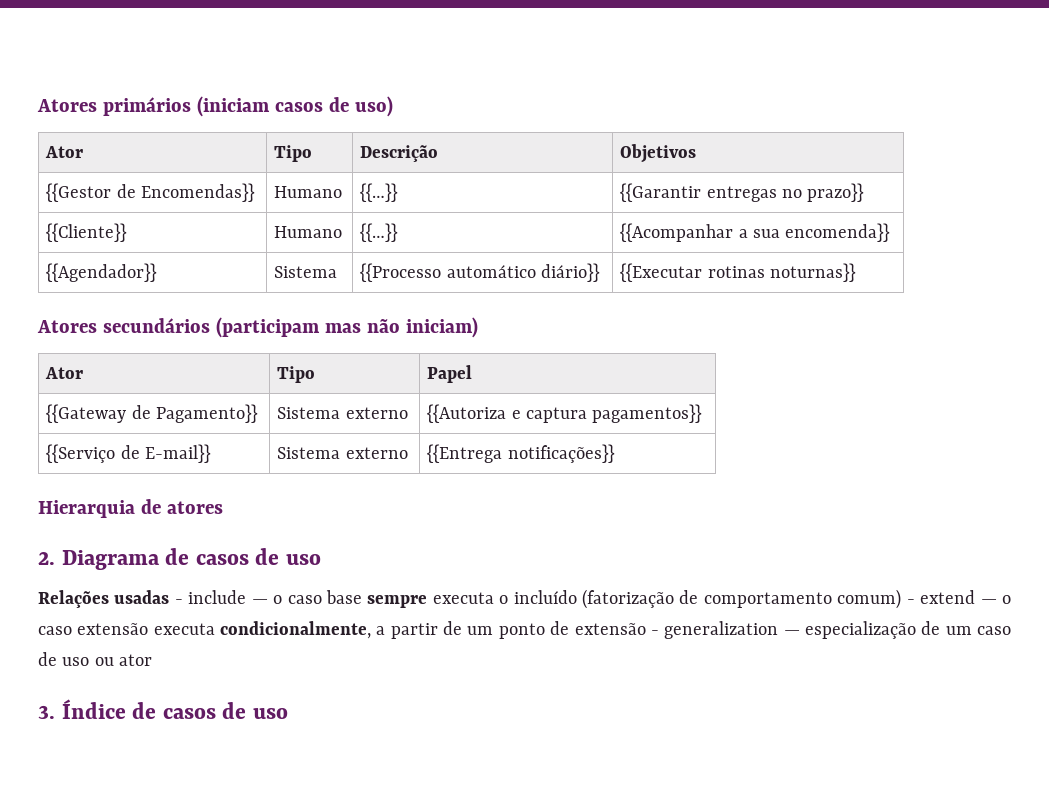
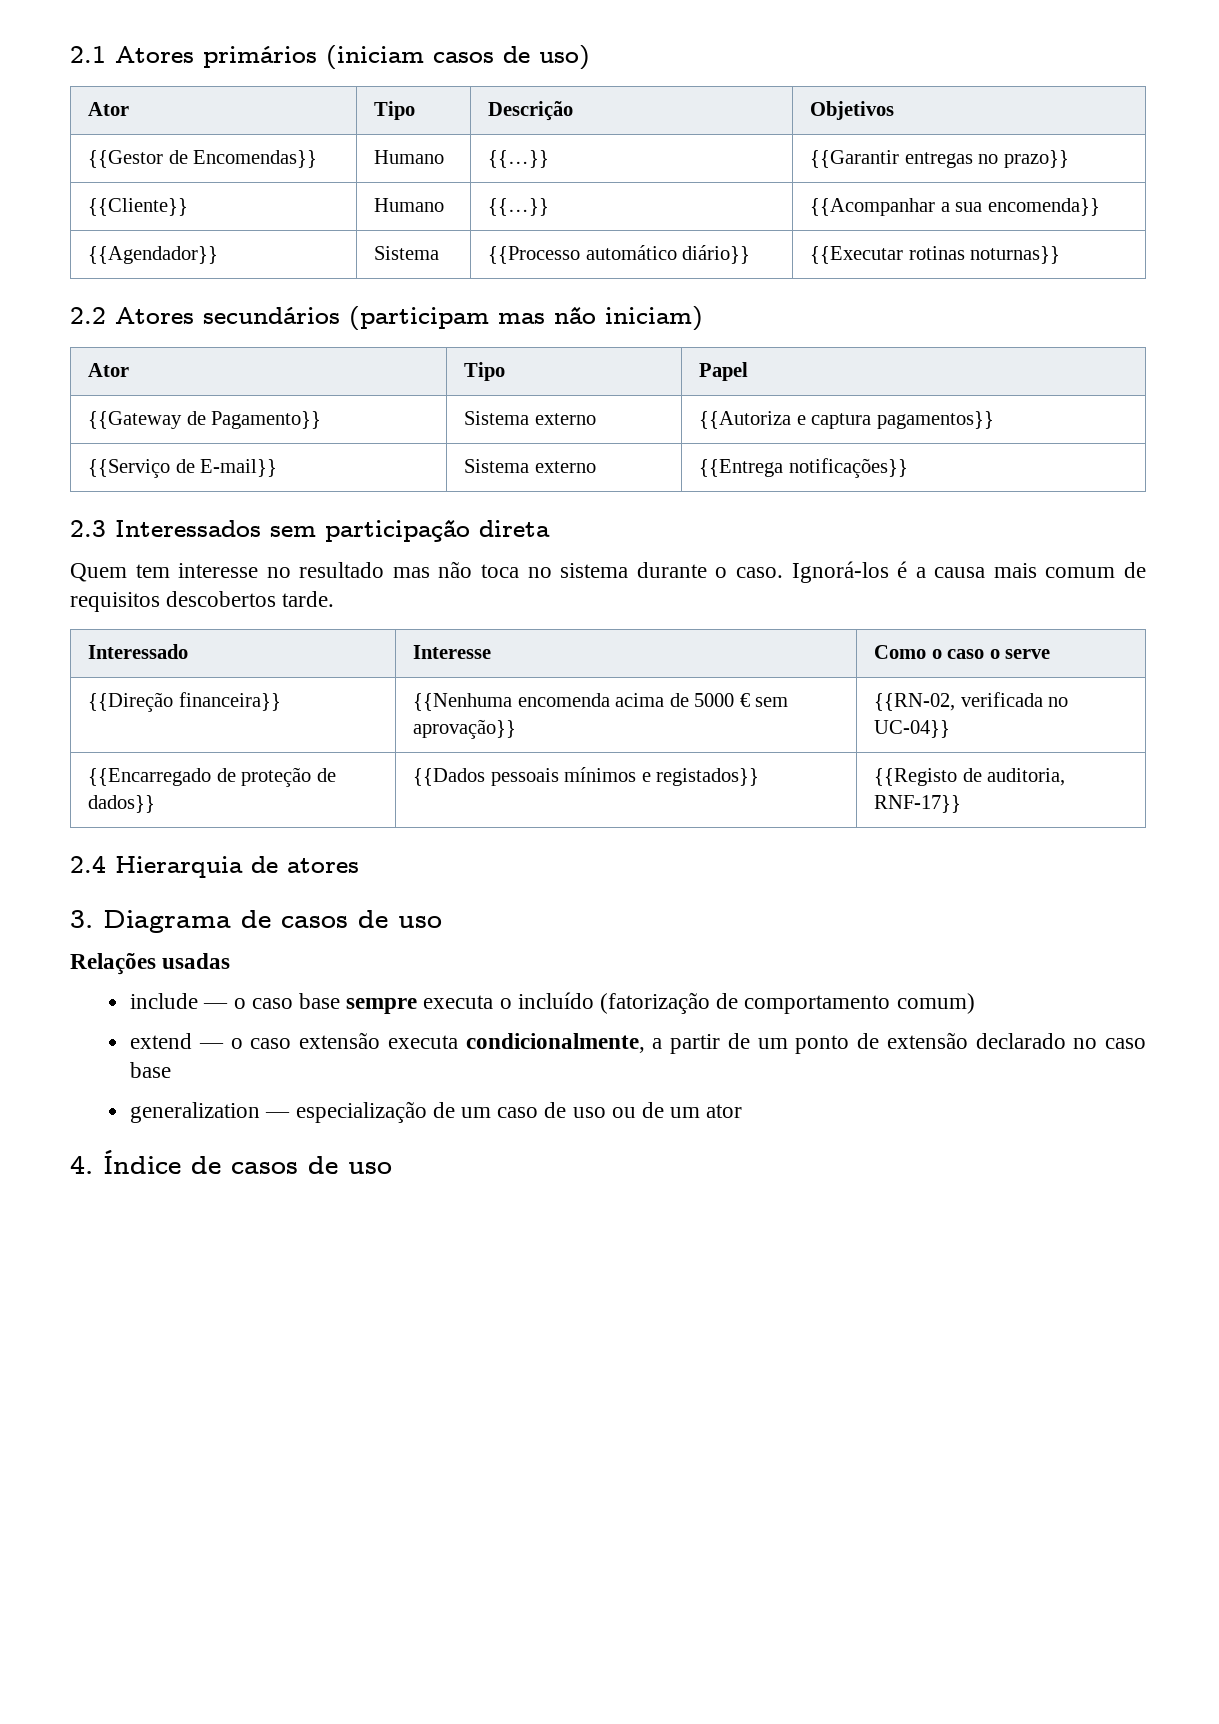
- Atores primários (iniciam casos de uso)
+ 2.1 Atores primários (iniciam casos de uso)
- Atores secundários (participam mas não iniciam)
+ 2.2 Atores secundários (participam mas não iniciam)
- Hierarquia de atores
+ 2.3 Interessados sem participação direta
+ Quem tem interesse no resultado mas não toca no sistema durante o caso. Ignorá-los é a causa mais comum de requisitos descobertos tarde.
+ Interessado | Interesse | Como o caso o serve
+ {{Direção financeira}} | {{Nenhuma encomenda acima de 5000 € sem aprovação}} | {{RN-02, verificada no UC-04}}
+ {{Encarregado de proteção de dados}} | {{Dados pessoais mínimos e registados}} | {{Registo de auditoria, RNF-17}}
+ 2.4 Hierarquia de atores
- 2. Diagrama de casos de uso
+ 3. Diagrama de casos de uso
- Relações usadas - include — o caso base sempre executa o incluído (fatorização de comportamento comum) - extend — o caso extensão executa condicionalmente, a partir de um ponto de extensão - generalization — especialização de um caso de uso ou ator
+ Relações usadas
+ include — o caso base sempre executa o incluído (fatorização de comportamento comum)
+ extend — o caso extensão executa condicionalmente, a partir de um ponto de extensão declarado no caso base
+ generalization — especialização de um caso de uso ou de um ator
- 3. Índice de casos de uso
+ 4. Índice de casos de uso

